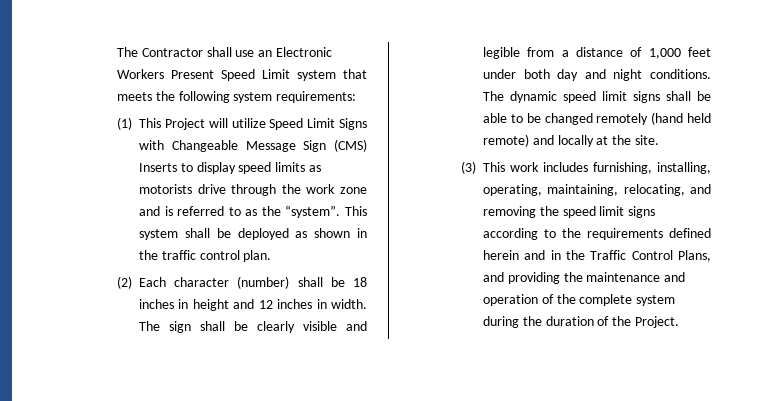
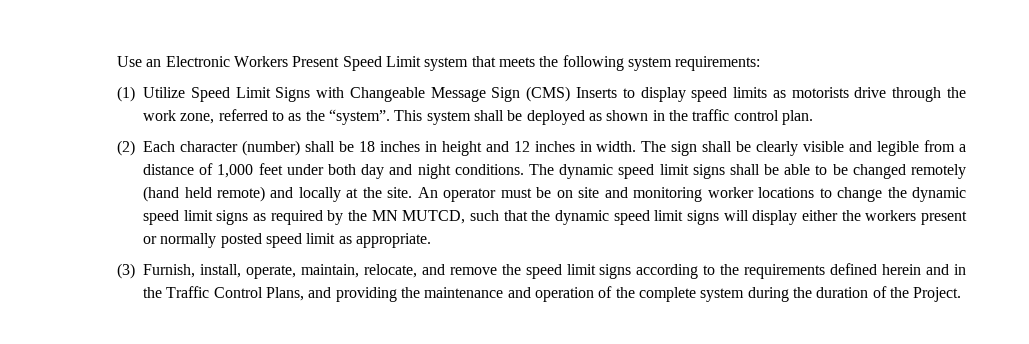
- The Contractor shall use an Electronic Workers Present Speed Limit system that meets the following system requirements:
+ Use an Electronic Workers Present Speed Limit system that meets the following system requirements:
- (1) This Project will utilize Speed Limit Signs with Changeable Message Sign (CMS) Inserts to display speed limits as motorists drive through the work zone and is referred to as the “system”.
+ (1) Utilize Speed Limit Signs with Changeable Message Sign (CMS) Inserts to display speed limits as motorists drive through the work zone, referred to as the “system”.
- The dynamic speed limit signs shall be able to be changed remotely (hand held remote) and locally at the site.
- (3) This work includes furnishing, installing, operating, maintaining, relocating, and removing the speed limit signs according to the requirements defined herein and in the Traffic Control Plans, and providing the maintenance and operation of the complete system during the duration of the Project.
+ The dynamic speed limit signs shall be able to be changed remotely (hand held remote) and locally at the site. An operator must be on site and monitoring worker locations to change the dynamic speed limit signs as required by the MN MUTCD, such that the dynamic speed limit signs will display either the workers present or normally posted speed limit as appropriate.
+ (3) Furnish, install, operate, maintain, relocate, and remove the speed limit signs according to the requirements defined herein and in the Traffic Control Plans, and providing the maintenance and operation of the complete system during the duration of the Project.

